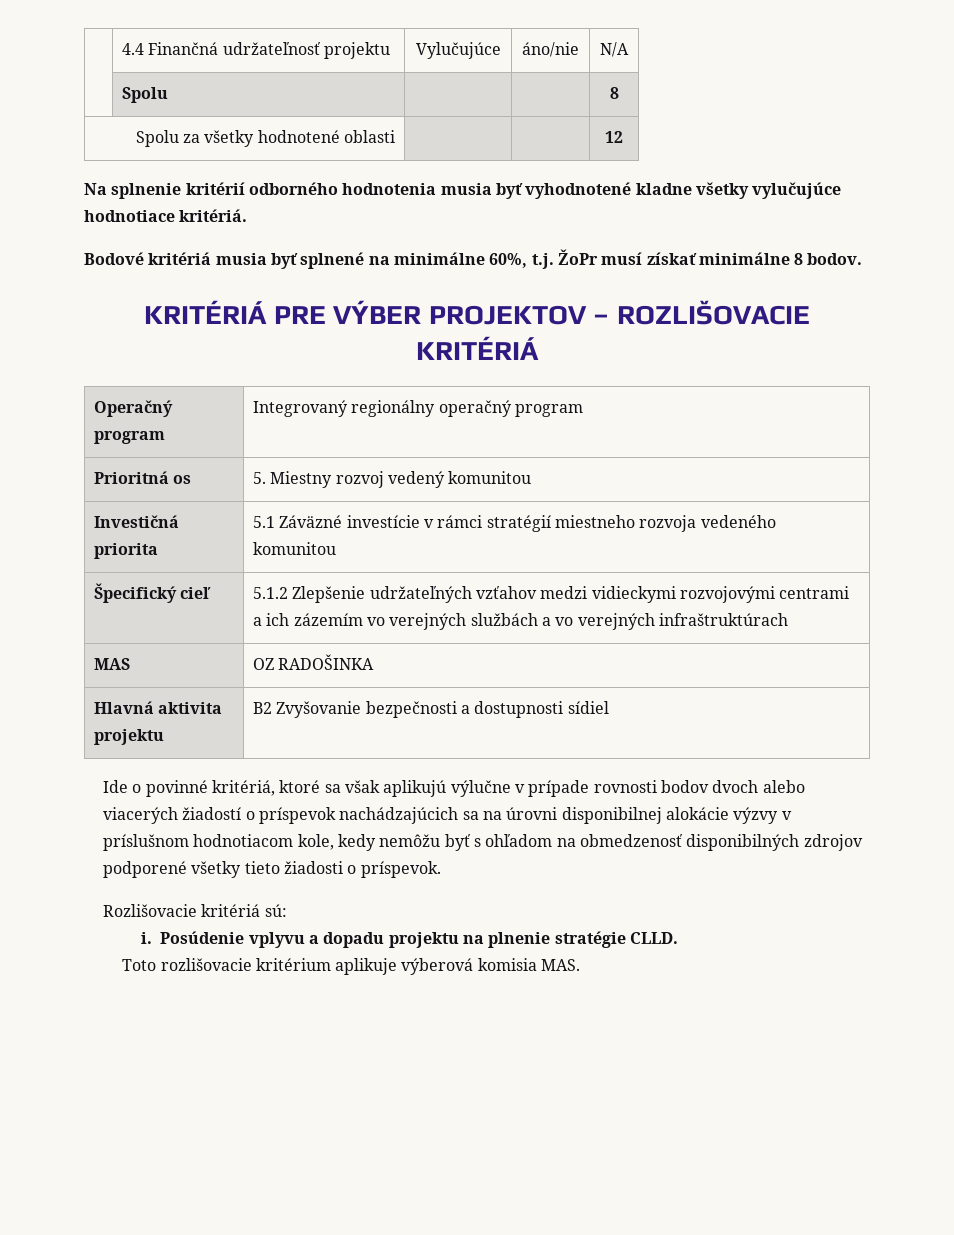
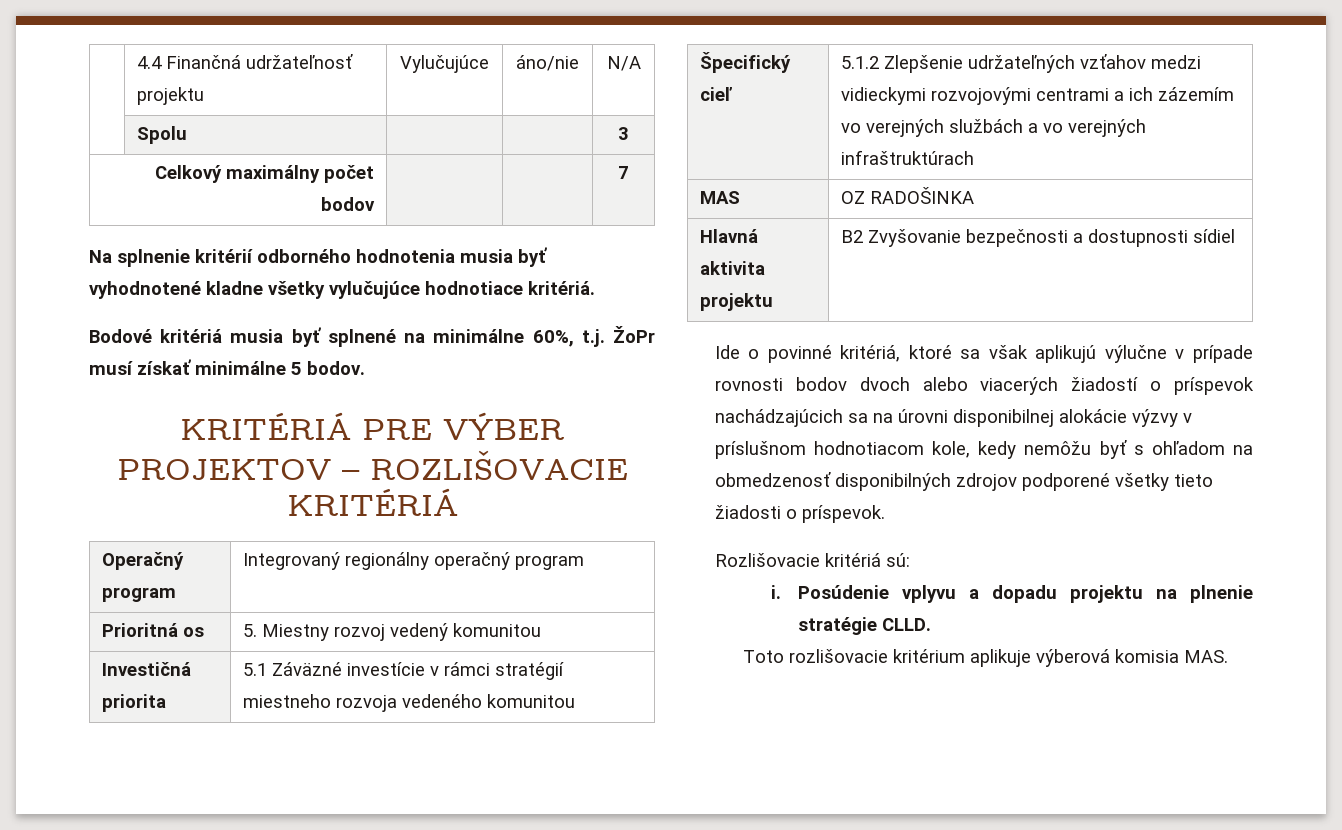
- | Spolu | | | 8
- Spolu za všetky hodnotené oblasti | | | 12
+ | Spolu | | | 3
+ Celkový maximálny počet bodov | | | 7
- Bodové kritériá musia byť splnené na minimálne 60%, t.j. ŽoPr musí získať minimálne 8 bodov.
+ Bodové kritériá musia byť splnené na minimálne 60%, t.j. ŽoPr musí získať minimálne 5 bodov.

